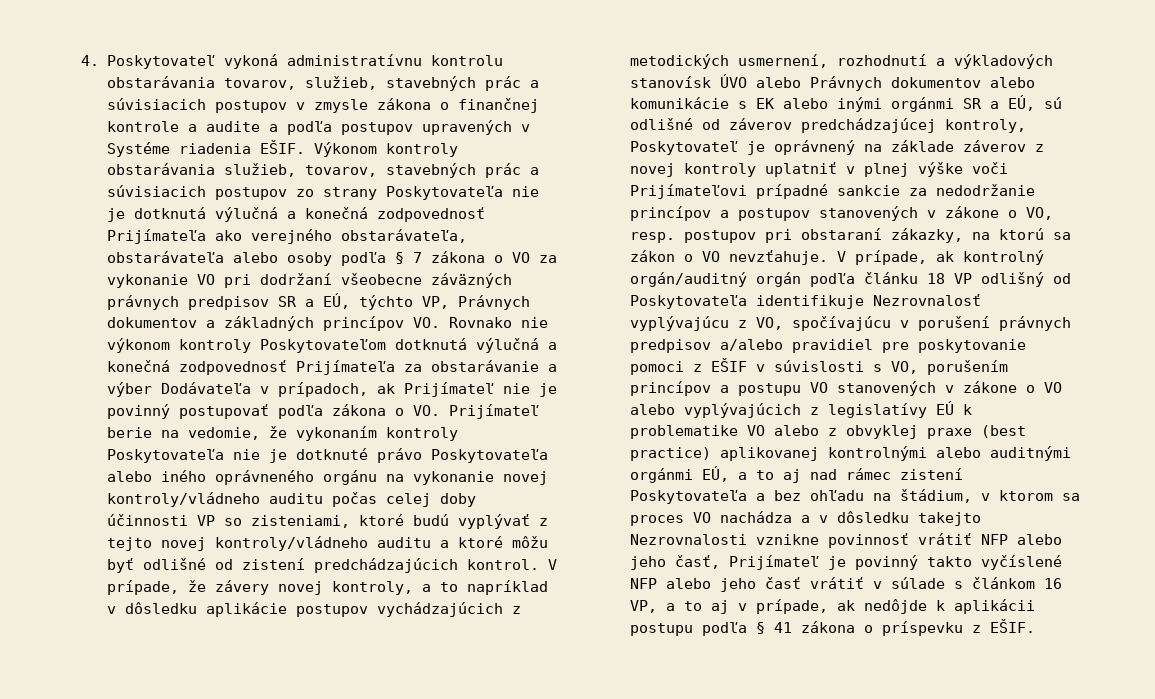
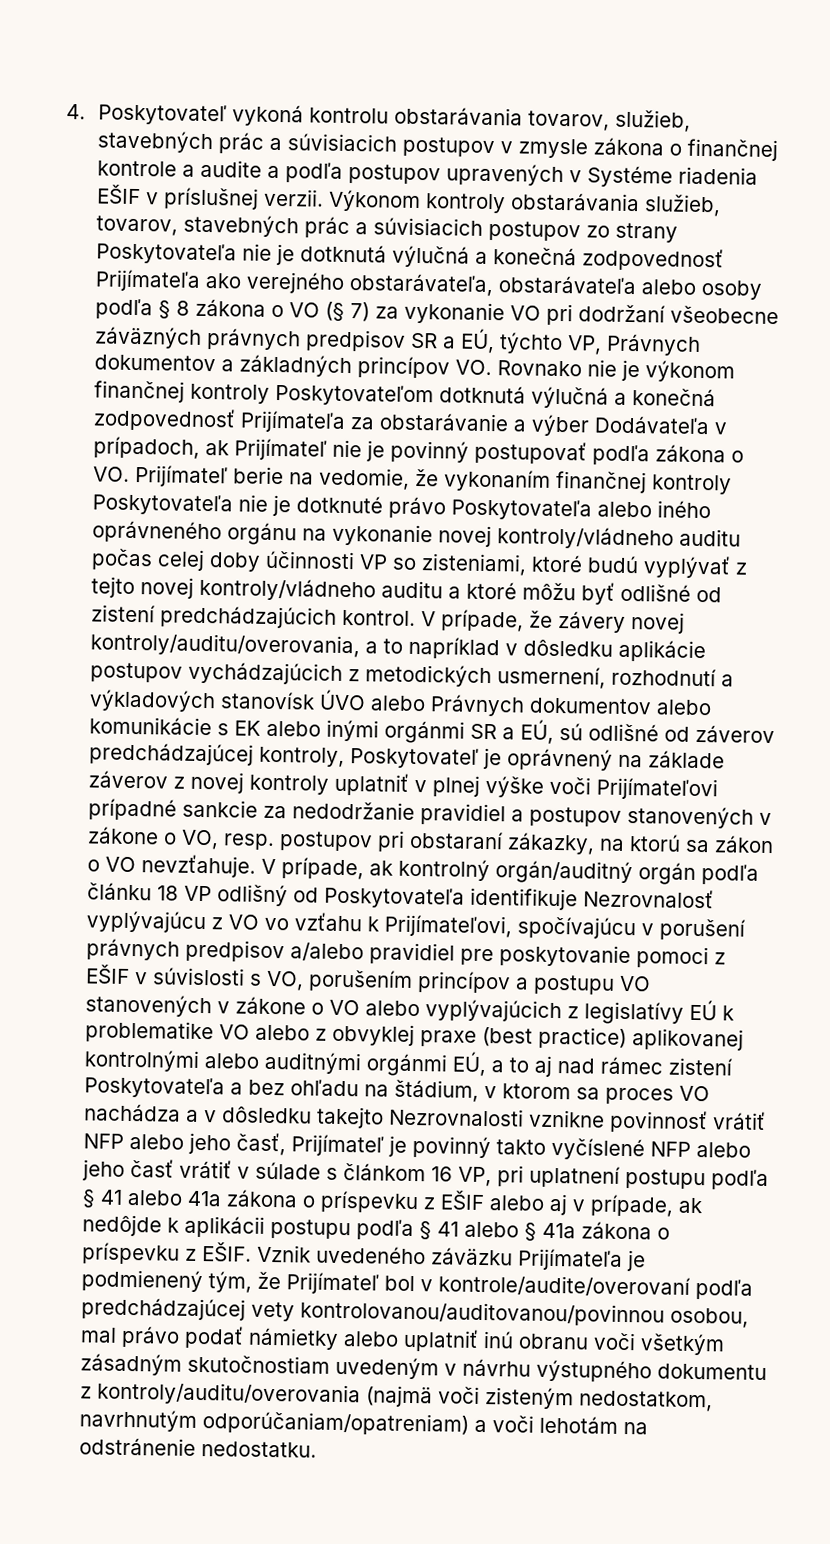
- 4. Poskytovateľ vykoná administratívnu kontrolu obstarávania tovarov, služieb, stavebných prác a súvisiacich postupov v zmysle zákona o finančnej kontrole a audite a podľa postupov upravených v Systéme riadenia EŠIF.
+ 4. Poskytovateľ vykoná kontrolu obstarávania tovarov, služieb, stavebných prác a súvisiacich postupov v zmysle zákona o finančnej kontrole a audite a podľa postupov upravených v Systéme riadenia EŠIF v príslušnej verzii.
- Výkonom kontroly obstarávania služieb, tovarov, stavebných prác a súvisiacich postupov zo strany Poskytovateľa nie je dotknutá výlučná a konečná zodpovednosť Prijímateľa ako verejného obstarávateľa, obstarávateľa alebo osoby podľa § 7 zákona o VO za vykonanie VO pri dodržaní všeobecne záväzných právnych predpisov SR a EÚ, týchto VP, Právnych dokumentov a základných princípov VO. Rovnako nie výkonom kontroly Poskytovateľom dotknutá výlučná a konečná zodpovednosť Prijímateľa za obstarávanie a výber Dodávateľa v prípadoch, ak Prijímateľ nie je povinný postupovať podľa zákona o VO. Prijímateľ berie na vedomie, že vykonaním kontroly Poskytovateľa nie je dotknuté právo Poskytovateľa alebo iného oprávneného orgánu na vykonanie novej kontroly/vládneho auditu počas celej doby účinnosti VP so zisteniami, ktoré budú vyplývať z tejto novej kontroly/vládneho auditu a ktoré môžu byť odlišné od zistení predchádzajúcich kontrol.
+ Výkonom kontroly obstarávania služieb, tovarov, stavebných prác a súvisiacich postupov zo strany Poskytovateľa nie je dotknutá výlučná a konečná zodpovednosť Prijímateľa ako verejného obstarávateľa, obstarávateľa alebo osoby podľa § 8 zákona o VO (§ 7) za vykonanie VO pri dodržaní všeobecne záväzných právnych predpisov SR a EÚ, týchto VP, Právnych dokumentov a základných princípov VO. Rovnako nie je výkonom finančnej kontroly Poskytovateľom dotknutá výlučná a konečná zodpovednosť Prijímateľa za obstarávanie a výber Dodávateľa v prípadoch, ak Prijímateľ nie je povinný postupovať podľa zákona o VO. Prijímateľ berie na vedomie, že vykonaním finančnej kontroly Poskytovateľa nie je dotknuté právo Poskytovateľa alebo iného oprávneného orgánu na vykonanie novej kontroly/vládneho auditu počas celej doby účinnosti VP so zisteniami, ktoré budú vyplývať z tejto novej kontroly/vládneho auditu a ktoré môžu byť odlišné od zistení predchádzajúcich kontrol.
- V prípade, že závery novej kontroly, a to napríklad v dôsledku aplikácie postupov vychádzajúcich z metodických usmernení, rozhodnutí a výkladových stanovísk ÚVO alebo Právnych dokumentov alebo komunikácie s EK alebo inými orgánmi SR a EÚ, sú odlišné od záverov predchádzajúcej kontroly, Poskytovateľ je oprávnený na základe záverov z novej kontroly uplatniť v plnej výške voči Prijímateľovi prípadné sankcie za nedodržanie princípov a postupov stanovených v zákone o VO, resp. postupov pri obstaraní zákazky, na ktorú sa zákon o VO nevzťahuje.
+ V prípade, že závery novej kontroly/auditu/overovania, a to napríklad v dôsledku aplikácie postupov vychádzajúcich z metodických usmernení, rozhodnutí a výkladových stanovísk ÚVO alebo Právnych dokumentov alebo komunikácie s EK alebo inými orgánmi SR a EÚ, sú odlišné od záverov predchádzajúcej kontroly, Poskytovateľ je oprávnený na základe záverov z novej kontroly uplatniť v plnej výške voči Prijímateľovi prípadné sankcie za nedodržanie pravidiel a postupov stanovených v zákone o VO, resp. postupov pri obstaraní zákazky, na ktorú sa zákon o VO nevzťahuje.
- V prípade, ak kontrolný orgán/auditný orgán podľa článku 18 VP odlišný od Poskytovateľa identifikuje Nezrovnalosť vyplývajúcu z VO, spočívajúcu v porušení právnych predpisov a/alebo pravidiel pre poskytovanie pomoci z EŠIF v súvislosti s VO, porušením princípov a postupu VO stanovených v zákone o VO alebo vyplývajúcich z legislatívy EÚ k problematike VO alebo z obvyklej praxe (best practice) aplikovanej kontrolnými alebo auditnými orgánmi EÚ, a to aj nad rámec zistení Poskytovateľa a bez ohľadu na štádium, v ktorom sa proces VO nachádza a v dôsledku takejto Nezrovnalosti vznikne povinnosť vrátiť NFP alebo jeho časť, Prijímateľ je povinný takto vyčíslené NFP alebo jeho časť vrátiť v súlade s článkom 16 VP, a to aj v prípade, ak nedôjde k aplikácii postupu podľa § 41 zákona o príspevku z EŠIF.
+ V prípade, ak kontrolný orgán/auditný orgán podľa článku 18 VP odlišný od Poskytovateľa identifikuje Nezrovnalosť vyplývajúcu z VO vo vzťahu k Prijímateľovi, spočívajúcu v porušení právnych predpisov a/alebo pravidiel pre poskytovanie pomoci z EŠIF v súvislosti s VO, porušením princípov a postupu VO stanovených v zákone o VO alebo vyplývajúcich z legislatívy EÚ k problematike VO alebo z obvyklej praxe (best practice) aplikovanej kontrolnými alebo auditnými orgánmi EÚ, a to aj nad rámec zistení Poskytovateľa a bez ohľadu na štádium, v ktorom sa proces VO nachádza a v dôsledku takejto Nezrovnalosti vznikne povinnosť vrátiť NFP alebo jeho časť, Prijímateľ je povinný takto vyčíslené NFP alebo jeho časť vrátiť v súlade s článkom 16 VP, pri uplatnení postupu podľa § 41 alebo 41a zákona o príspevku z EŠIF alebo aj v prípade, ak nedôjde k aplikácii postupu podľa § 41 alebo § 41a zákona o príspevku z EŠIF.
+ Vznik uvedeného záväzku Prijímateľa je podmienený tým, že Prijímateľ bol v kontrole/audite/overovaní podľa predchádzajúcej vety kontrolovanou/auditovanou/povinnou osobou, mal právo podať námietky alebo uplatniť inú obranu voči všetkým zásadným skutočnostiam uvedeným v návrhu výstupného dokumentu z kontroly/auditu/overovania (najmä voči zisteným nedostatkom, navrhnutým odporúčaniam/opatreniam) a voči lehotám na odstránenie nedostatku.

